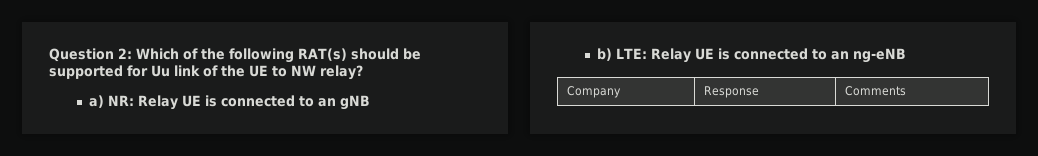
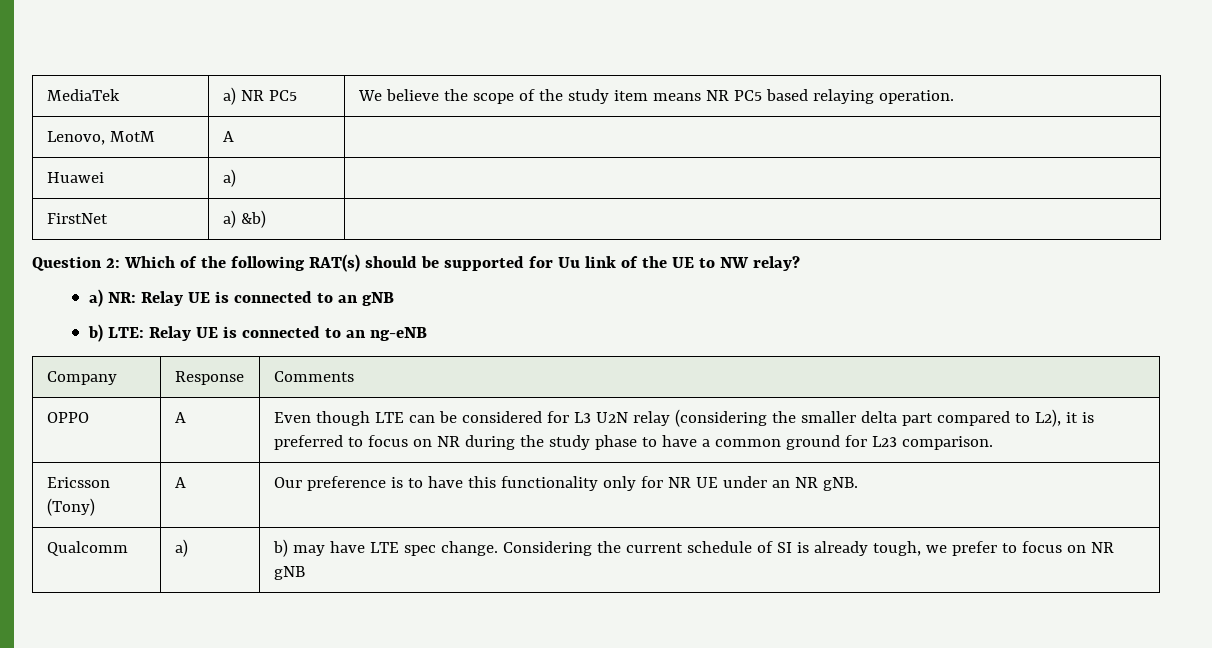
+ MediaTek | a) NR PC5 | We believe the scope of the study item means NR PC5 based relaying operation.
+ Lenovo, MotM | A |
+ Huawei | a) |
+ FirstNet | a) &b) |
+ OPPO | A | Even though LTE can be considered for L3 U2N relay (considering the smaller delta part compared to L2), it is preferred to focus on NR during the study phase to have a common ground for L23 comparison.
+ Ericsson (Tony) | A | Our preference is to have this functionality only for NR UE under an NR gNB.
+ Qualcomm | a) | b) may have LTE spec change. Considering the current schedule of SI is already tough, we prefer to focus on NR gNB

